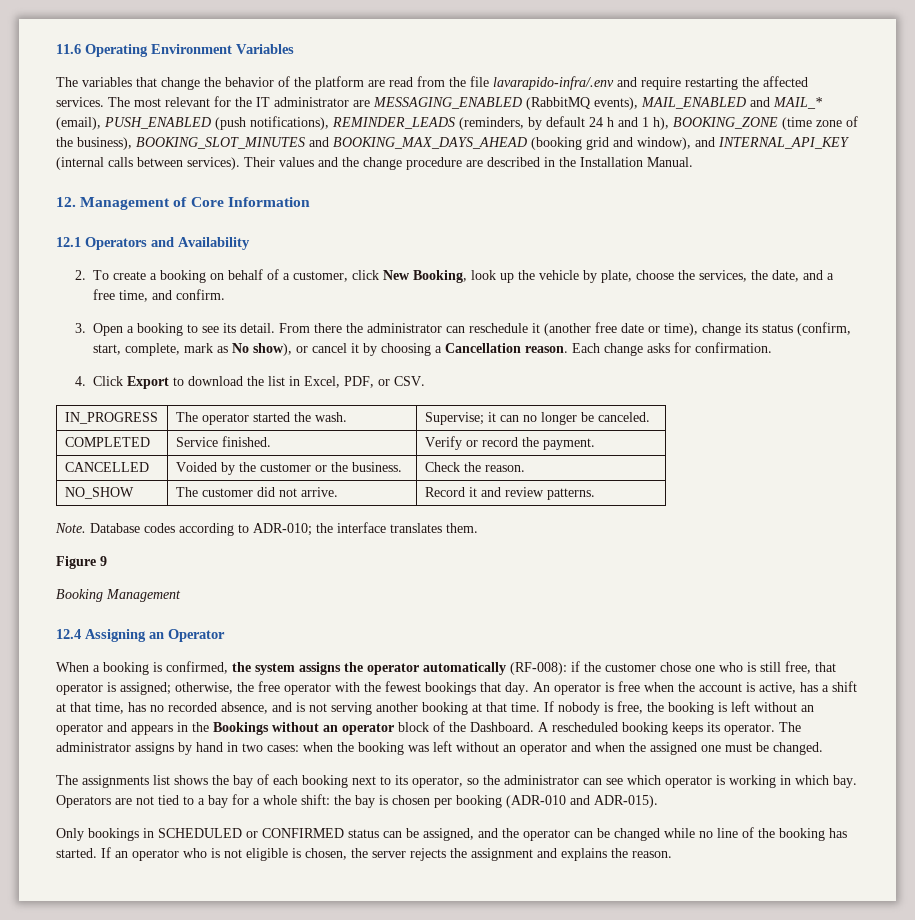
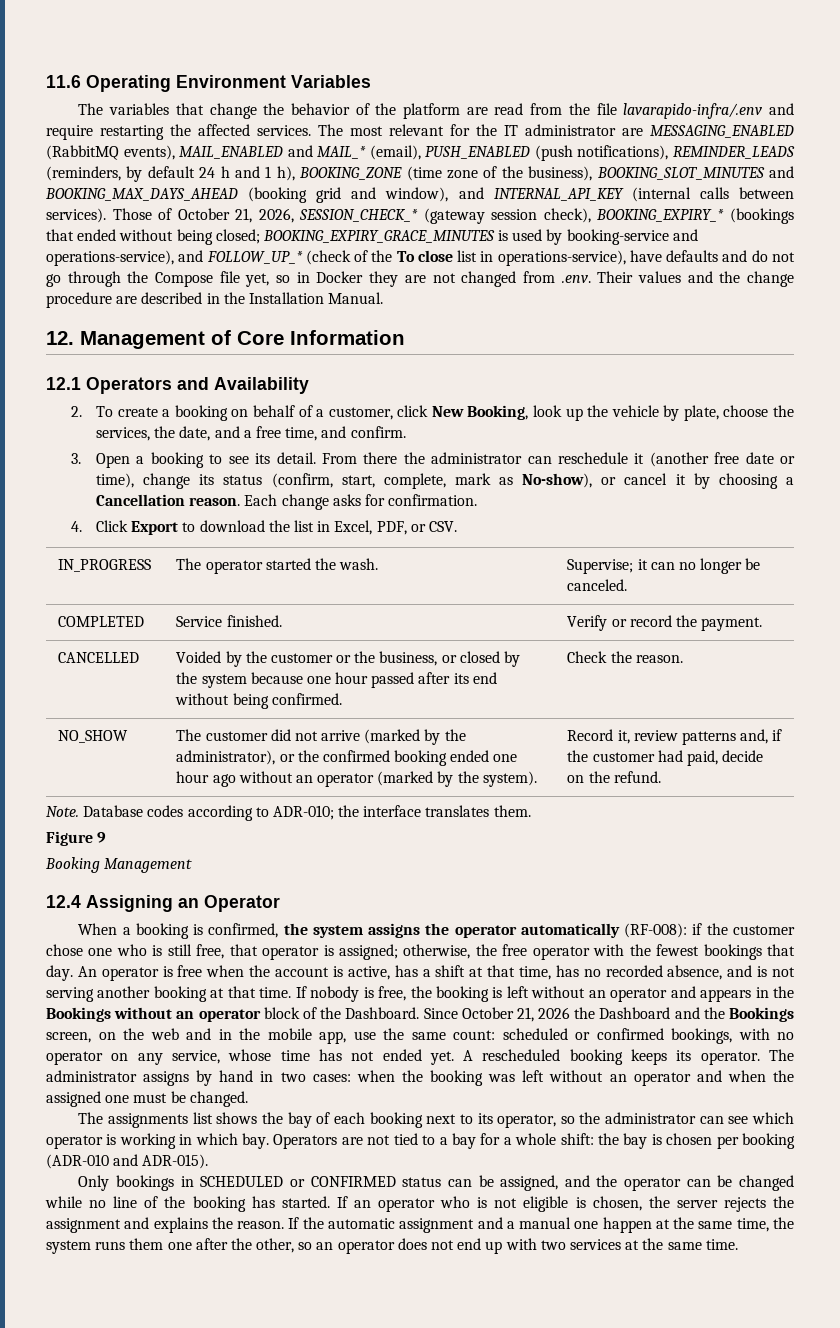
- Their values and the change procedure are described in the Installation Manual.
+ Those of October 21, 2026, SESSION_CHECK_* (gateway session check), BOOKING_EXPIRY_* (bookings that ended without being closed; BOOKING_EXPIRY_GRACE_MINUTES is used by booking-service and operations-service), and FOLLOW_UP_* (check of the To close list in operations-service), have defaults and do not go through the Compose file yet, so in Docker they are not changed from .env. Their values and the change procedure are described in the Installation Manual.
- From there the administrator can reschedule it (another free date or time), change its status (confirm, start, complete, mark as No show), or cancel it by choosing a Cancellation reason.
+ From there the administrator can reschedule it (another free date or time), change its status (confirm, start, complete, mark as No-show), or cancel it by choosing a Cancellation reason.
- CANCELLED | Voided by the customer or the business. | Check the reason.
+ CANCELLED | Voided by the customer or the business, or closed by the system because one hour passed after its end without being confirmed. | Check the reason.
- NO_SHOW | The customer did not arrive. | Record it and review patterns.
+ NO_SHOW | The customer did not arrive (marked by the administrator), or the confirmed booking ended one hour ago without an operator (marked by the system). | Record it, review patterns and, if the customer had paid, decide on the refund.
+ Since October 21, 2026 the Dashboard and the Bookings screen, on the web and in the mobile app, use the same count: scheduled or confirmed bookings, with no operator on any service, whose time has not ended yet.
+ If the automatic assignment and a manual one happen at the same time, the system runs them one after the other, so an operator does not end up with two services at the same time.

